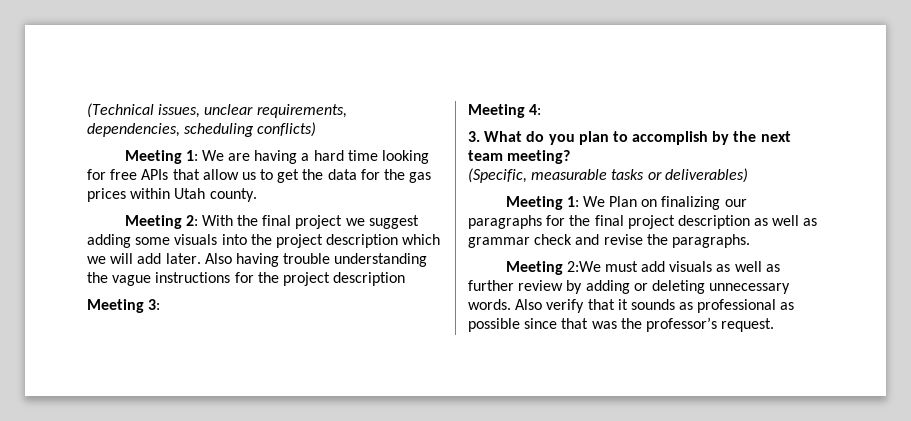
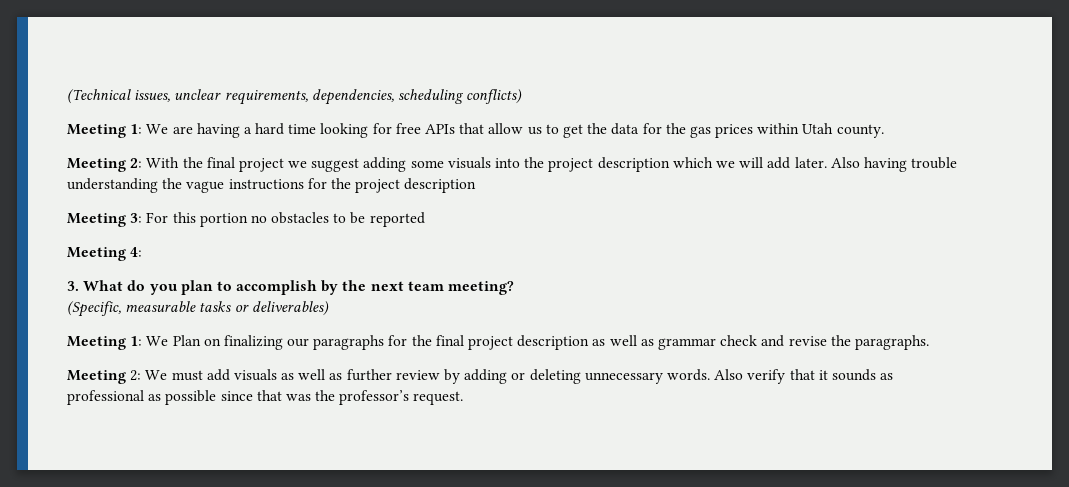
- Meeting 3:
+ Meeting 3: For this portion no obstacles to be reported
- Meeting 2:We must add visuals as well as further review by adding or deleting unnecessary words.
+ Meeting 2: We must add visuals as well as further review by adding or deleting unnecessary words.

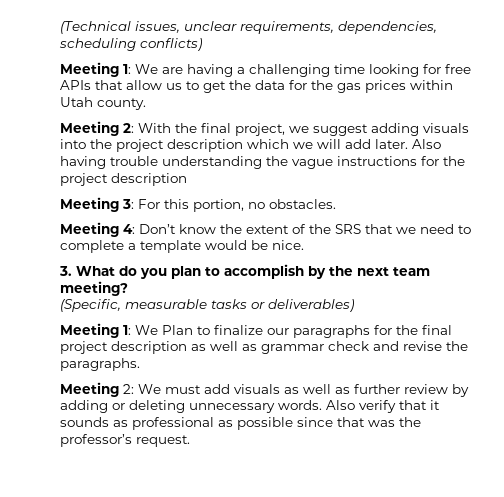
- Meeting 1: We are having a hard time looking for free APIs that allow us to get the data for the gas prices within Utah county.
+ Meeting 1: We are having a challenging time looking for free APIs that allow us to get the data for the gas prices within Utah county.
- Meeting 2: With the final project we suggest adding some visuals into the project description which we will add later.
+ Meeting 2: With the final project, we suggest adding visuals into the project description which we will add later.
- Meeting 3: For this portion no obstacles to be reported
- Meeting 4:
+ Meeting 3: For this portion, no obstacles.
+ Meeting 4: Don’t know the extent of the SRS that we need to complete a template would be nice.
- Meeting 1: We Plan on finalizing our paragraphs for the final project description as well as grammar check and revise the paragraphs.
+ Meeting 1: We Plan to finalize our paragraphs for the final project description as well as grammar check and revise the paragraphs.

